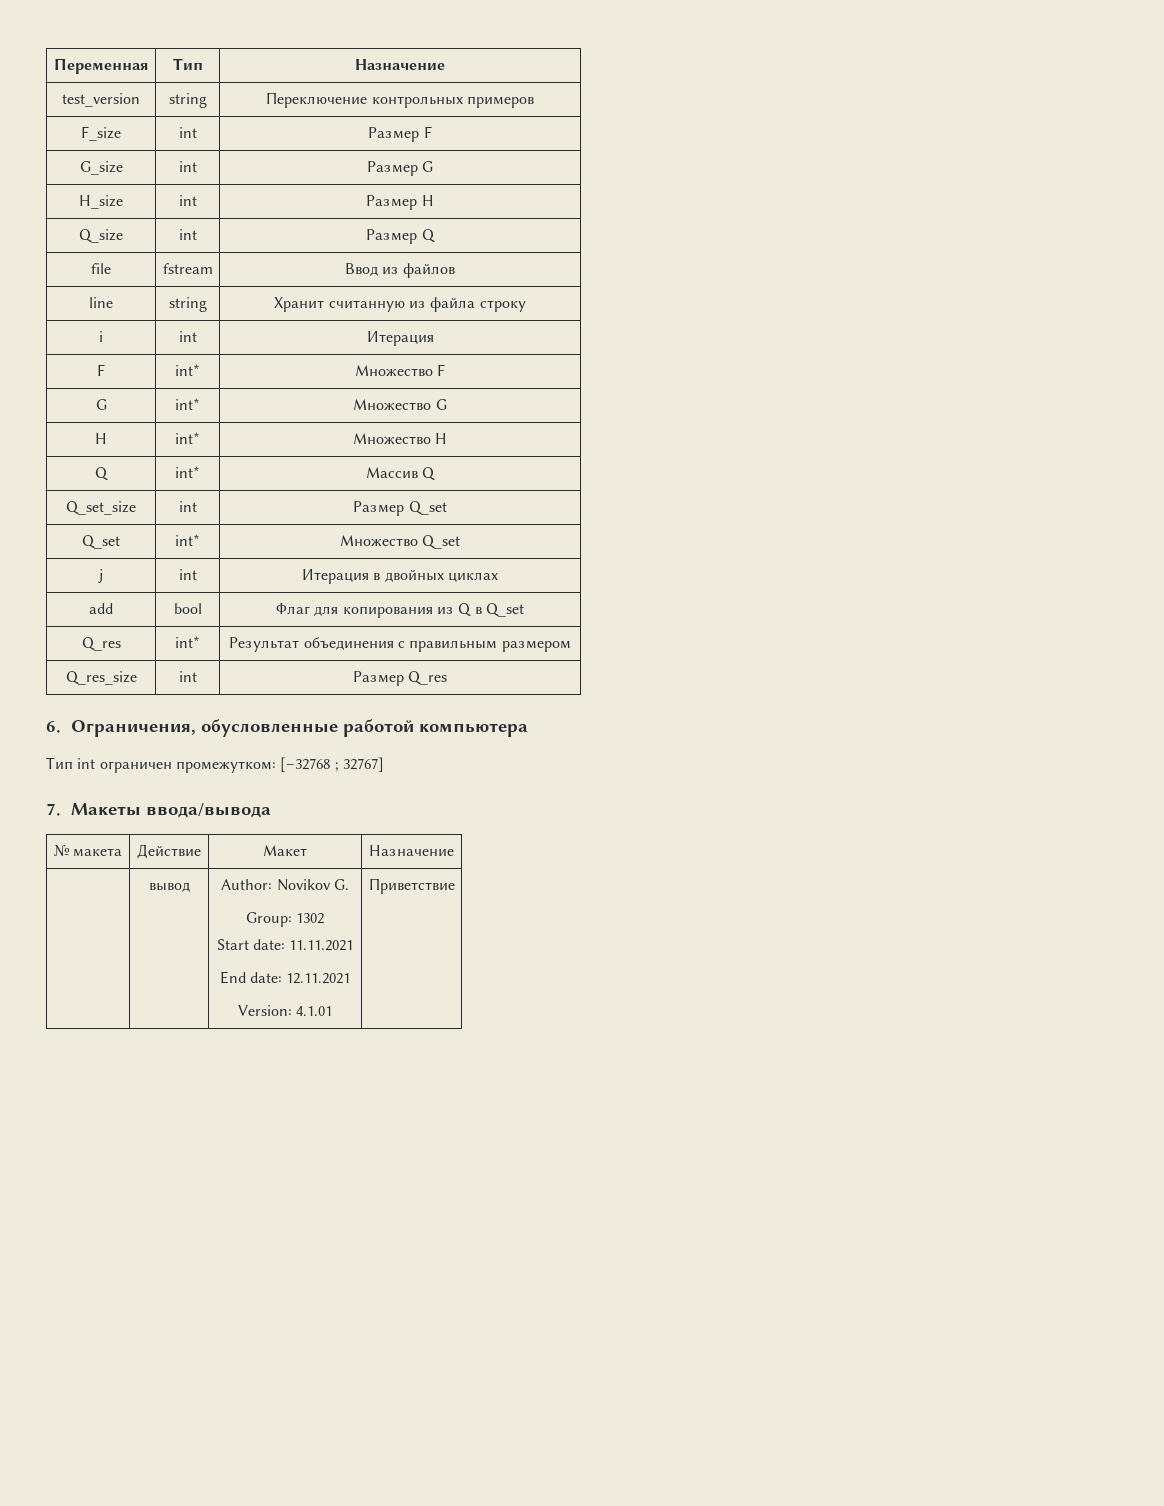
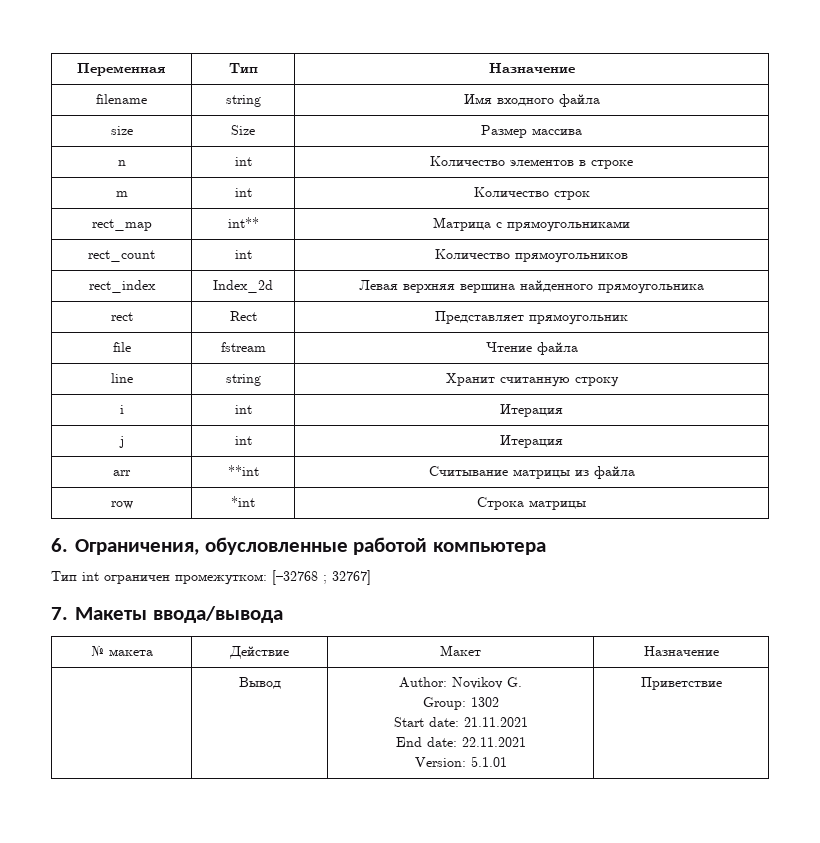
- test_version | string | Переключение контрольных примеров
- F_size | int | Размер F
- G_size | int | Размер G
- H_size | int | Размер H
- Q_size | int | Размер Q
+ filename | string | Имя входного файла
+ size | Size | Размер массива
+ n | int | Количество элементов в строке
+ m | int | Количество строк
+ rect_map | int** | Матрица с прямоугольниками
+ rect_count | int | Количество прямоугольников
+ rect_index | Index_2d | Левая верхняя вершина найденного прямоугольника
+ rect | Rect | Представляет прямоугольник
- file | fstream | Ввод из файлов
+ file | fstream | Чтение файла
- line | string | Хранит считанную из файла строку
+ line | string | Хранит считанную строку
- F | int* | Множество F
- G | int* | Множество G
- H | int* | Множество H
- Q | int* | Массив Q
- Q_set_size | int | Размер Q_set
- Q_set | int* | Множество Q_set
- j | int | Итерация в двойных циклах
- add | bool | Флаг для копирования из Q в Q_set
- Q_res | int* | Результат объединения с правильным размером
- Q_res_size | int | Размер Q_res
+ j | int | Итерация
+ arr | **int | Считывание матрицы из файла
+ row | *int | Строка матрицы
- | вывод | Author: Novikov G.
+ | Вывод | Author: Novikov G.
  Group: 1302
- Start date: 11.11.2021
- End date: 12.11.2021
- Version: 4.1.01 | Приветствие
+ Start date: 21.11.2021
+ End date: 22.11.2021
+ Version: 5.1.01 | Приветствие

